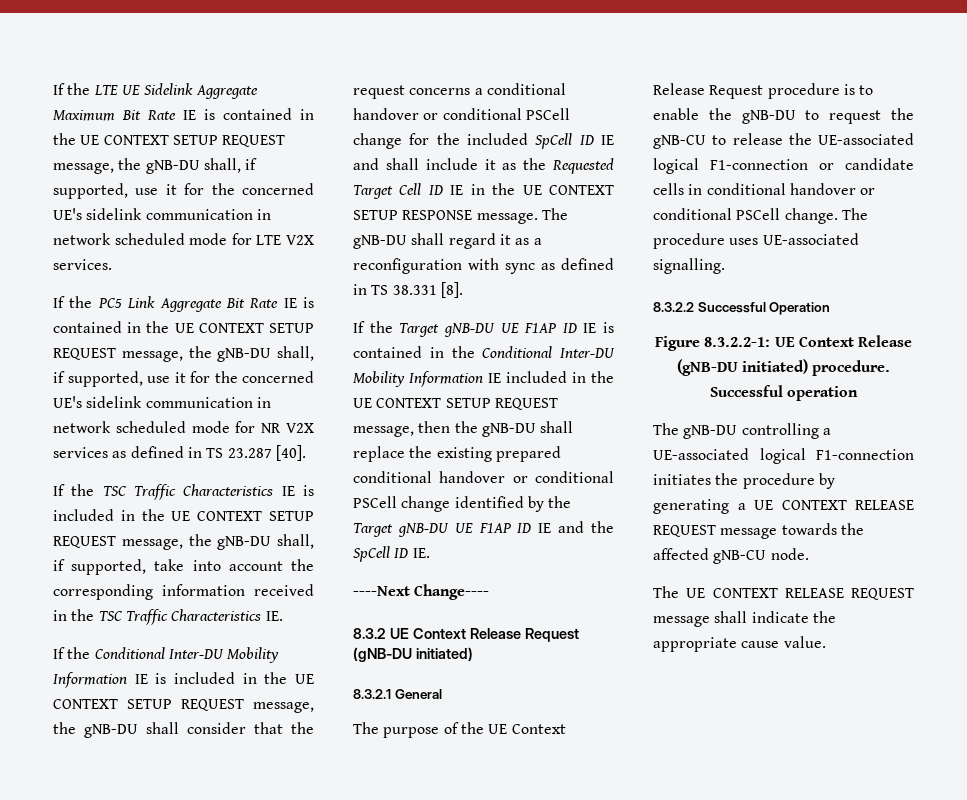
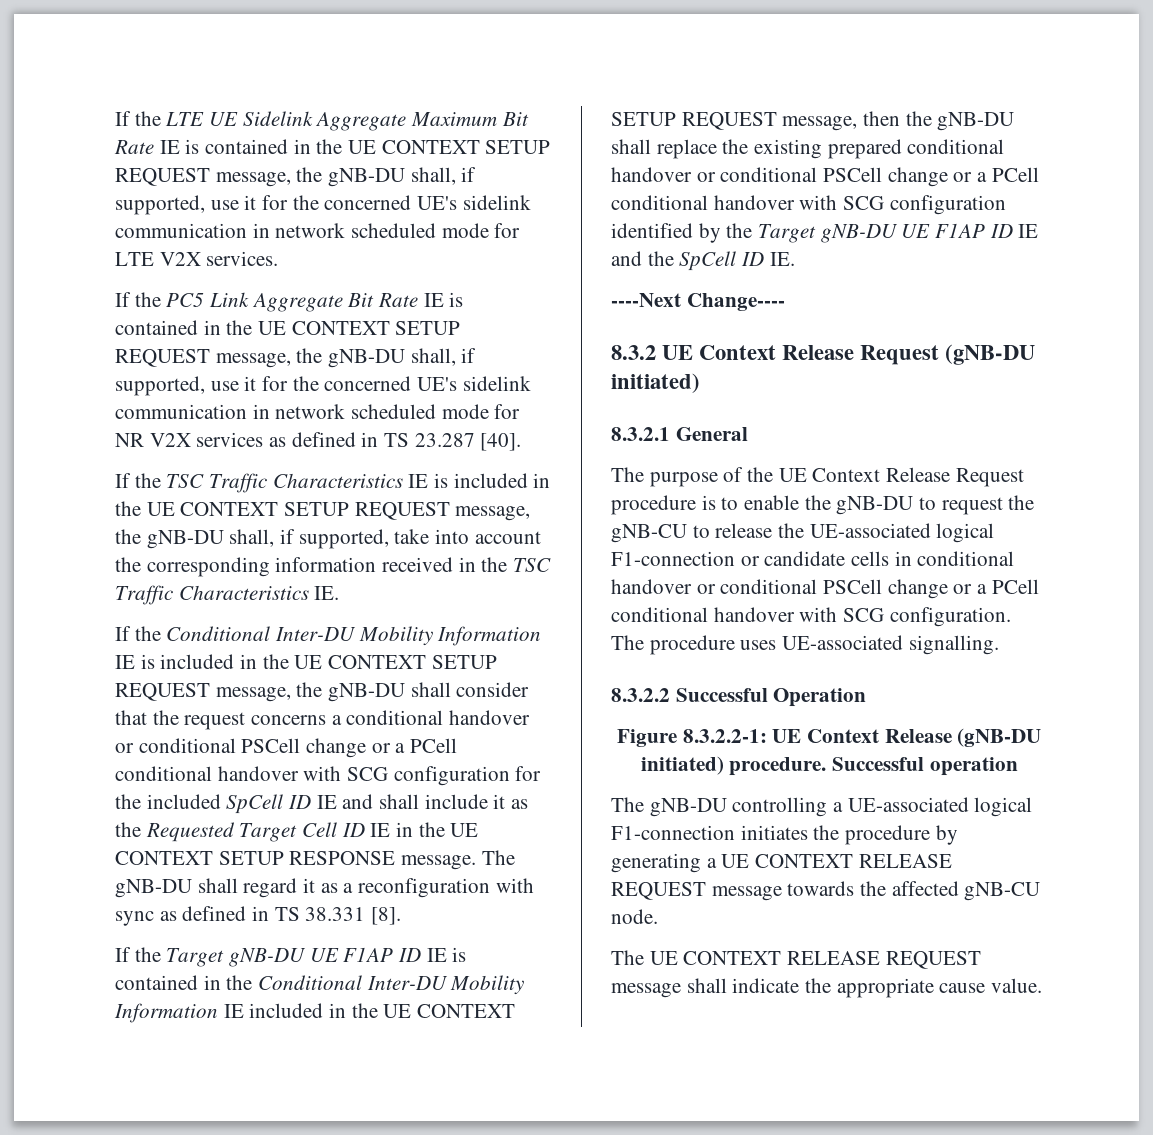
- If the Conditional Inter-DU Mobility Information IE is included in the UE CONTEXT SETUP REQUEST message, the gNB-DU shall consider that the request concerns a conditional handover or conditional PSCell change for the included SpCell ID IE and shall include it as the Requested Target Cell ID IE in the UE CONTEXT SETUP RESPONSE message.
+ If the Conditional Inter-DU Mobility Information IE is included in the UE CONTEXT SETUP REQUEST message, the gNB-DU shall consider that the request concerns a conditional handover or conditional PSCell change or a PCell conditional handover with SCG configuration for the included SpCell ID IE and shall include it as the Requested Target Cell ID IE in the UE CONTEXT SETUP RESPONSE message.
- If the Target gNB-DU UE F1AP ID IE is contained in the Conditional Inter-DU Mobility Information IE included in the UE CONTEXT SETUP REQUEST message, then the gNB-DU shall replace the existing prepared conditional handover or conditional PSCell change identified by the Target gNB-DU UE F1AP ID IE and the SpCell ID IE.
+ If the Target gNB-DU UE F1AP ID IE is contained in the Conditional Inter-DU Mobility Information IE included in the UE CONTEXT SETUP REQUEST message, then the gNB-DU shall replace the existing prepared conditional handover or conditional PSCell change or a PCell conditional handover with SCG configuration identified by the Target gNB-DU UE F1AP ID IE and the SpCell ID IE.
- The purpose of the UE Context Release Request procedure is to enable the gNB-DU to request the gNB-CU to release the UE-associated logical F1-connection or candidate cells in conditional handover or conditional PSCell change.
+ The purpose of the UE Context Release Request procedure is to enable the gNB-DU to request the gNB-CU to release the UE-associated logical F1-connection or candidate cells in conditional handover or conditional PSCell change or a PCell conditional handover with SCG configuration.

